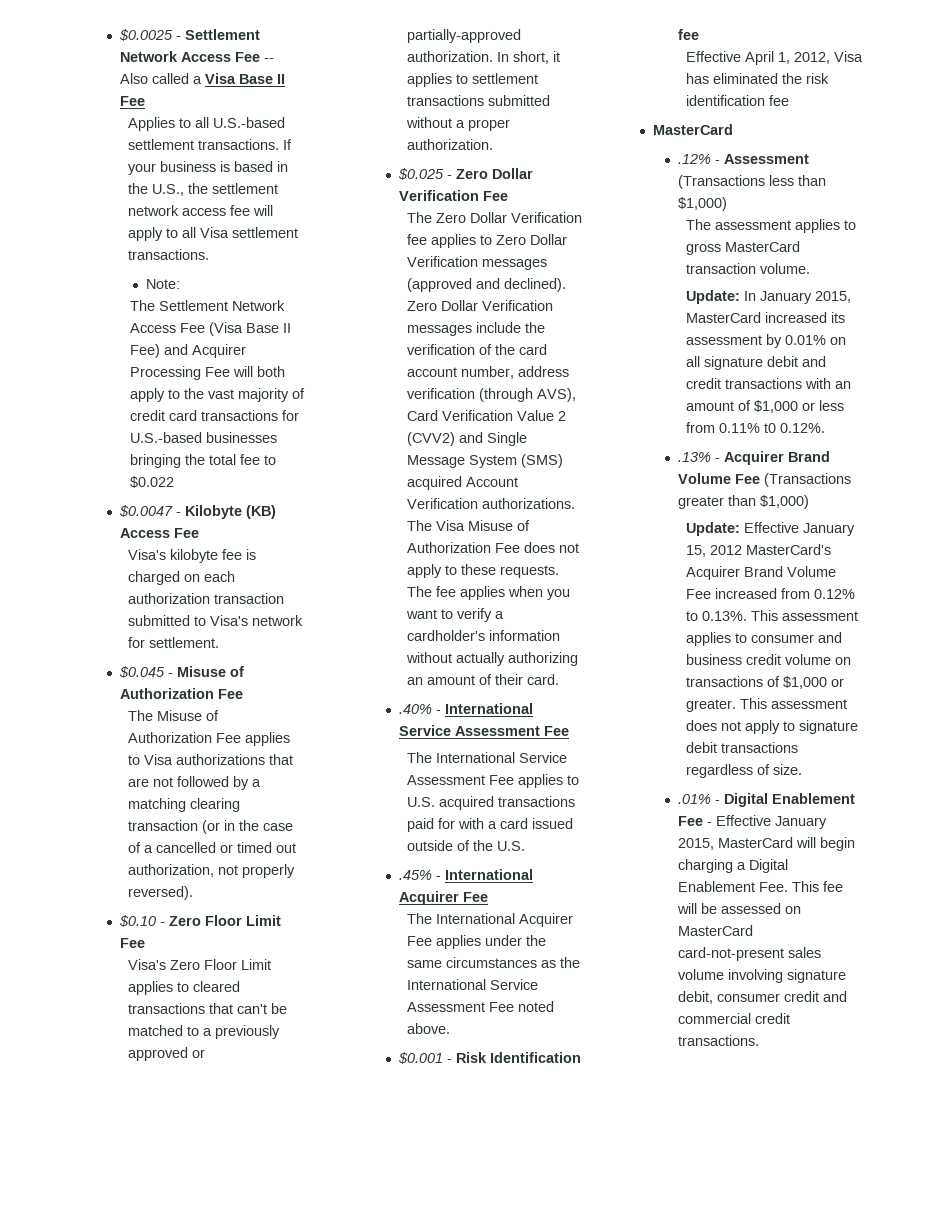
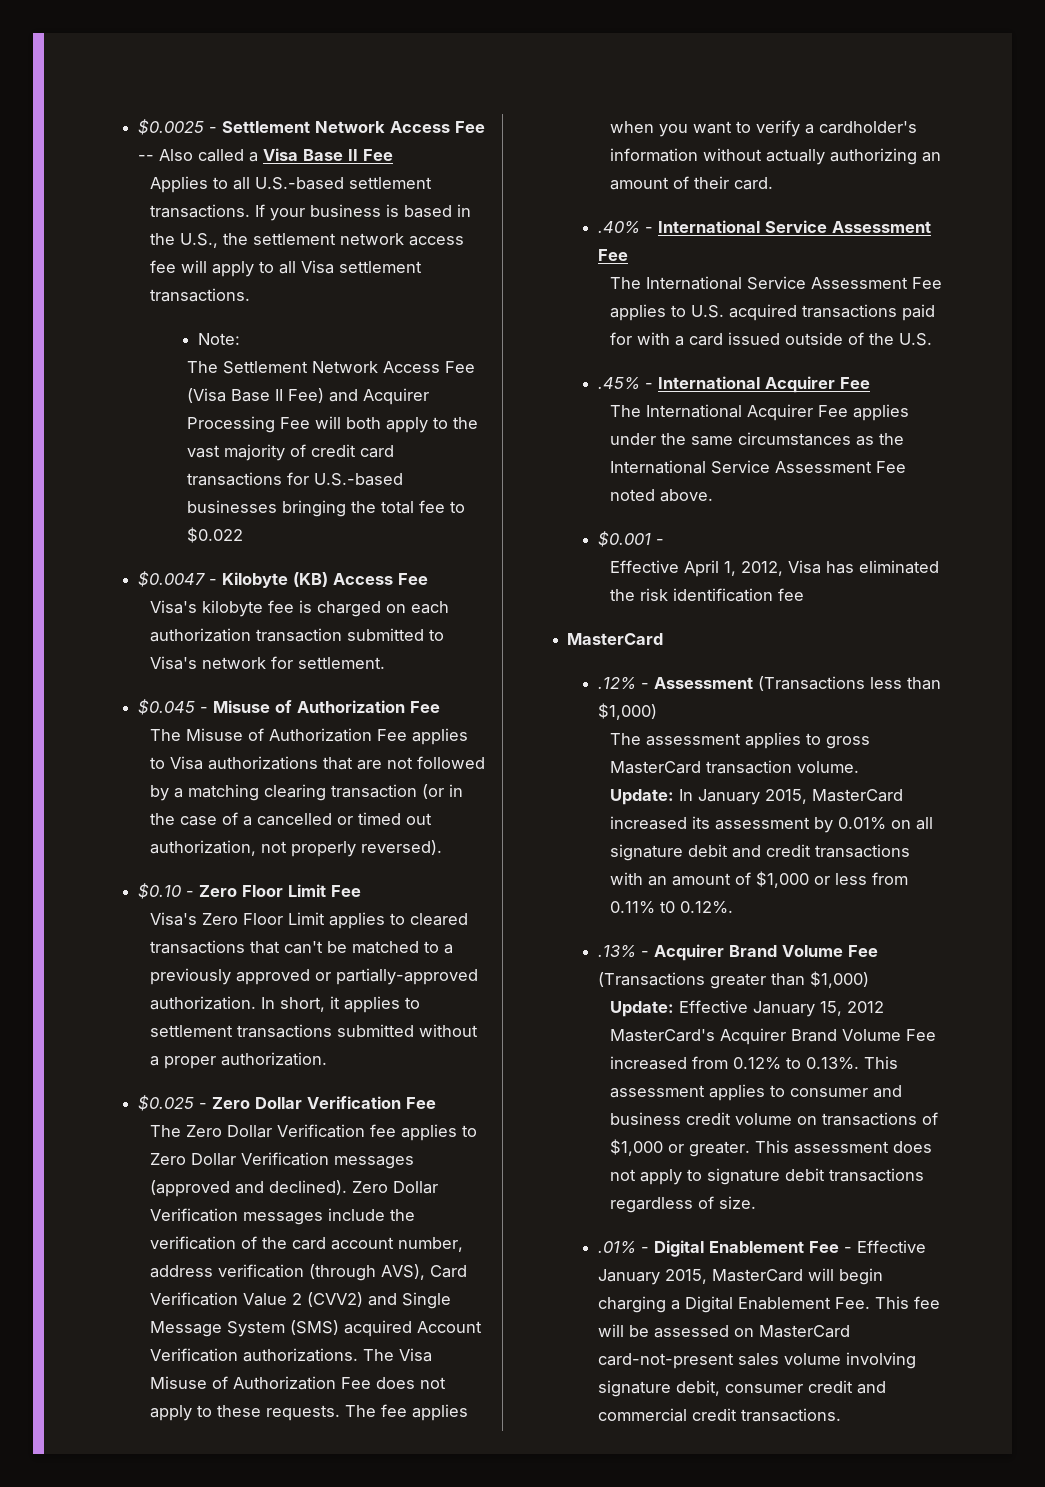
- $0.001 - Risk Identification fee
+ $0.001 -

